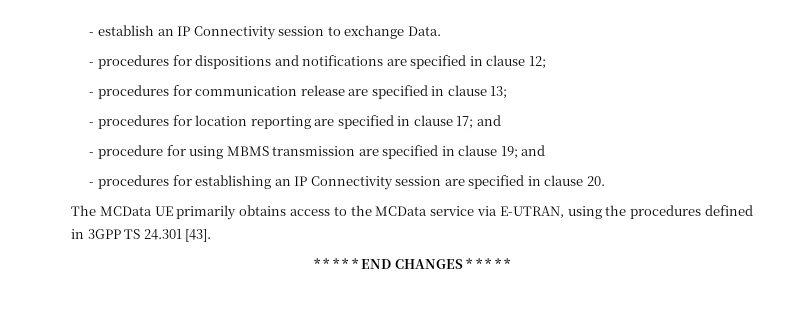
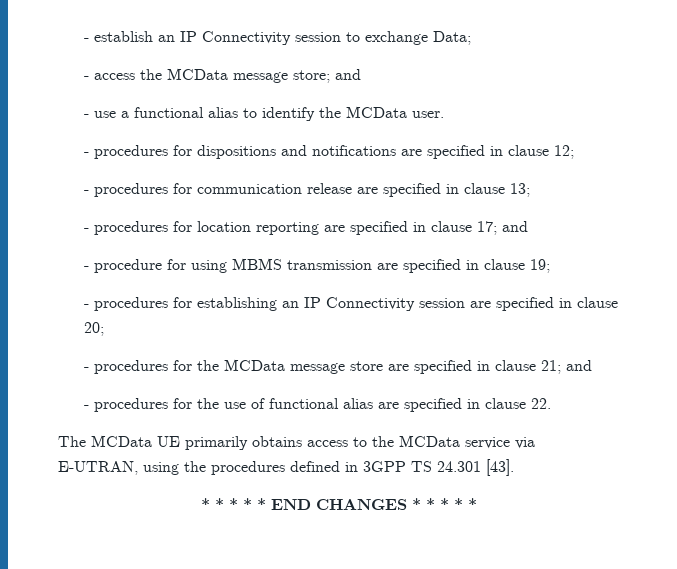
- - establish an IP Connectivity session to exchange Data.
+ - establish an IP Connectivity session to exchange Data;
+ - access the MCData message store; and
+ - use a functional alias to identify the MCData user.
- - procedure for using MBMS transmission are specified in clause 19; and
+ - procedure for using MBMS transmission are specified in clause 19;
- - procedures for establishing an IP Connectivity session are specified in clause 20.
+ - procedures for establishing an IP Connectivity session are specified in clause 20;
+ - procedures for the MCData message store are specified in clause 21; and
+ - procedures for the use of functional alias are specified in clause 22.

